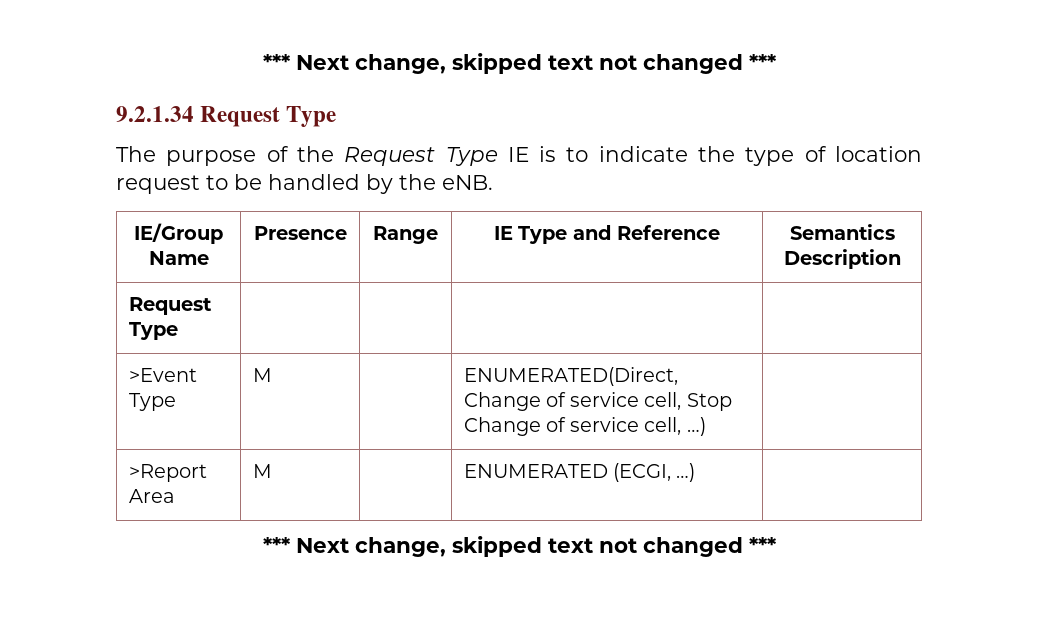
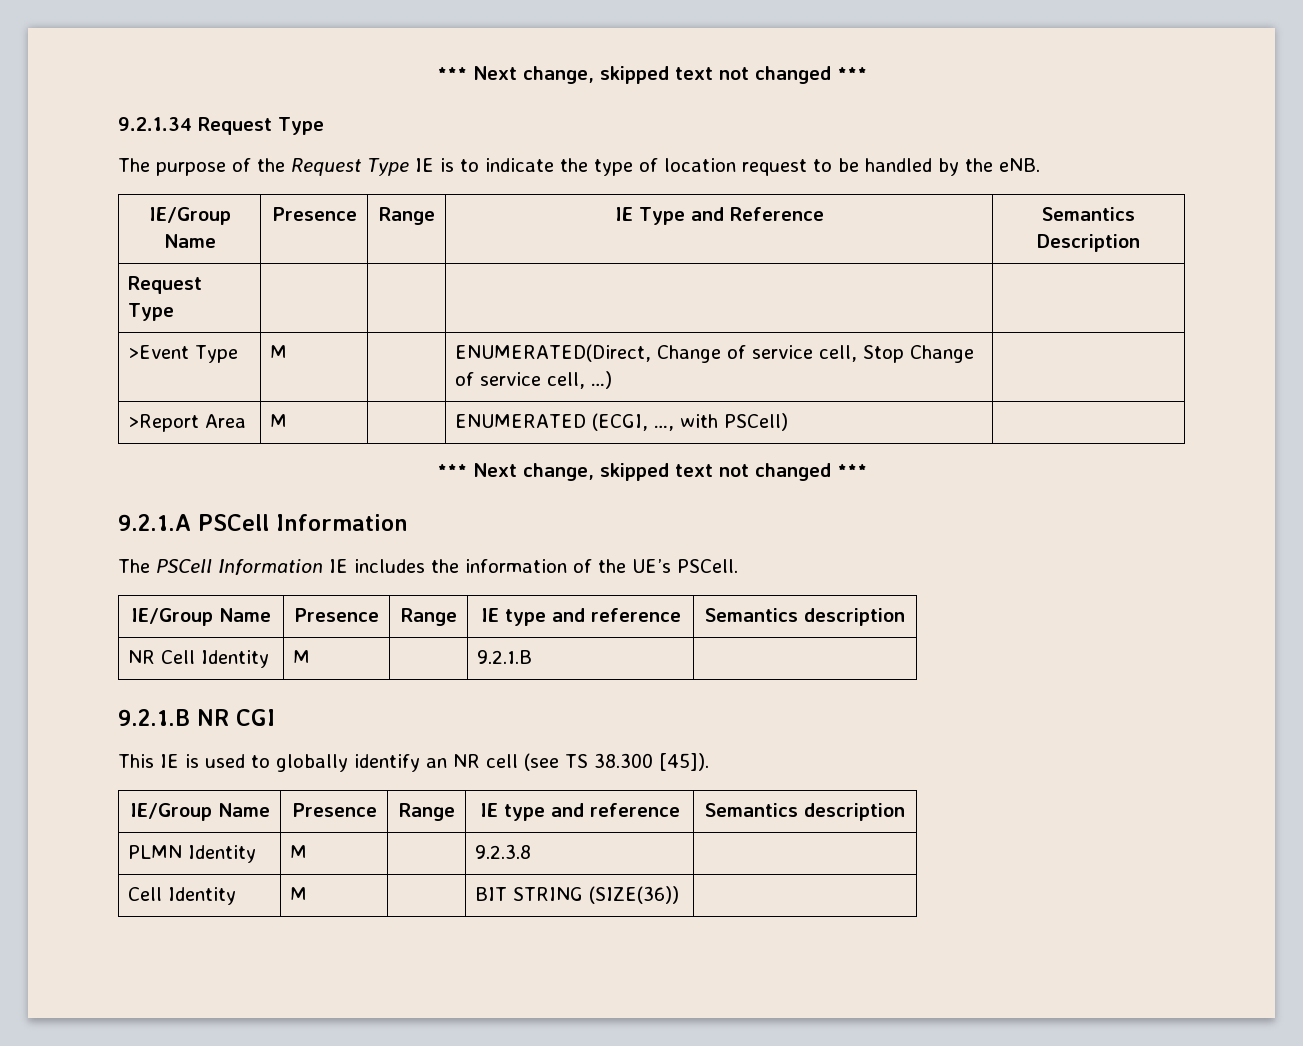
- >Report Area | M | | ENUMERATED (ECGI, …) |
+ >Report Area | M | | ENUMERATED (ECGI, …, with PSCell) |
  *** Next change, skipped text not changed ***
+ 9.2.1.A PSCell Information
+ The PSCell Information IE includes the information of the UE’s PSCell.
+ IE/Group Name | Presence | Range | IE type and reference | Semantics description
+ NR Cell Identity | M | | 9.2.1.B |
+ 9.2.1.B NR CGI
+ This IE is used to globally identify an NR cell (see TS 38.300 [45]).
+ IE/Group Name | Presence | Range | IE type and reference | Semantics description
+ PLMN Identity | M | | 9.2.3.8 |
+ Cell Identity | M | | BIT STRING (SIZE(36)) |

